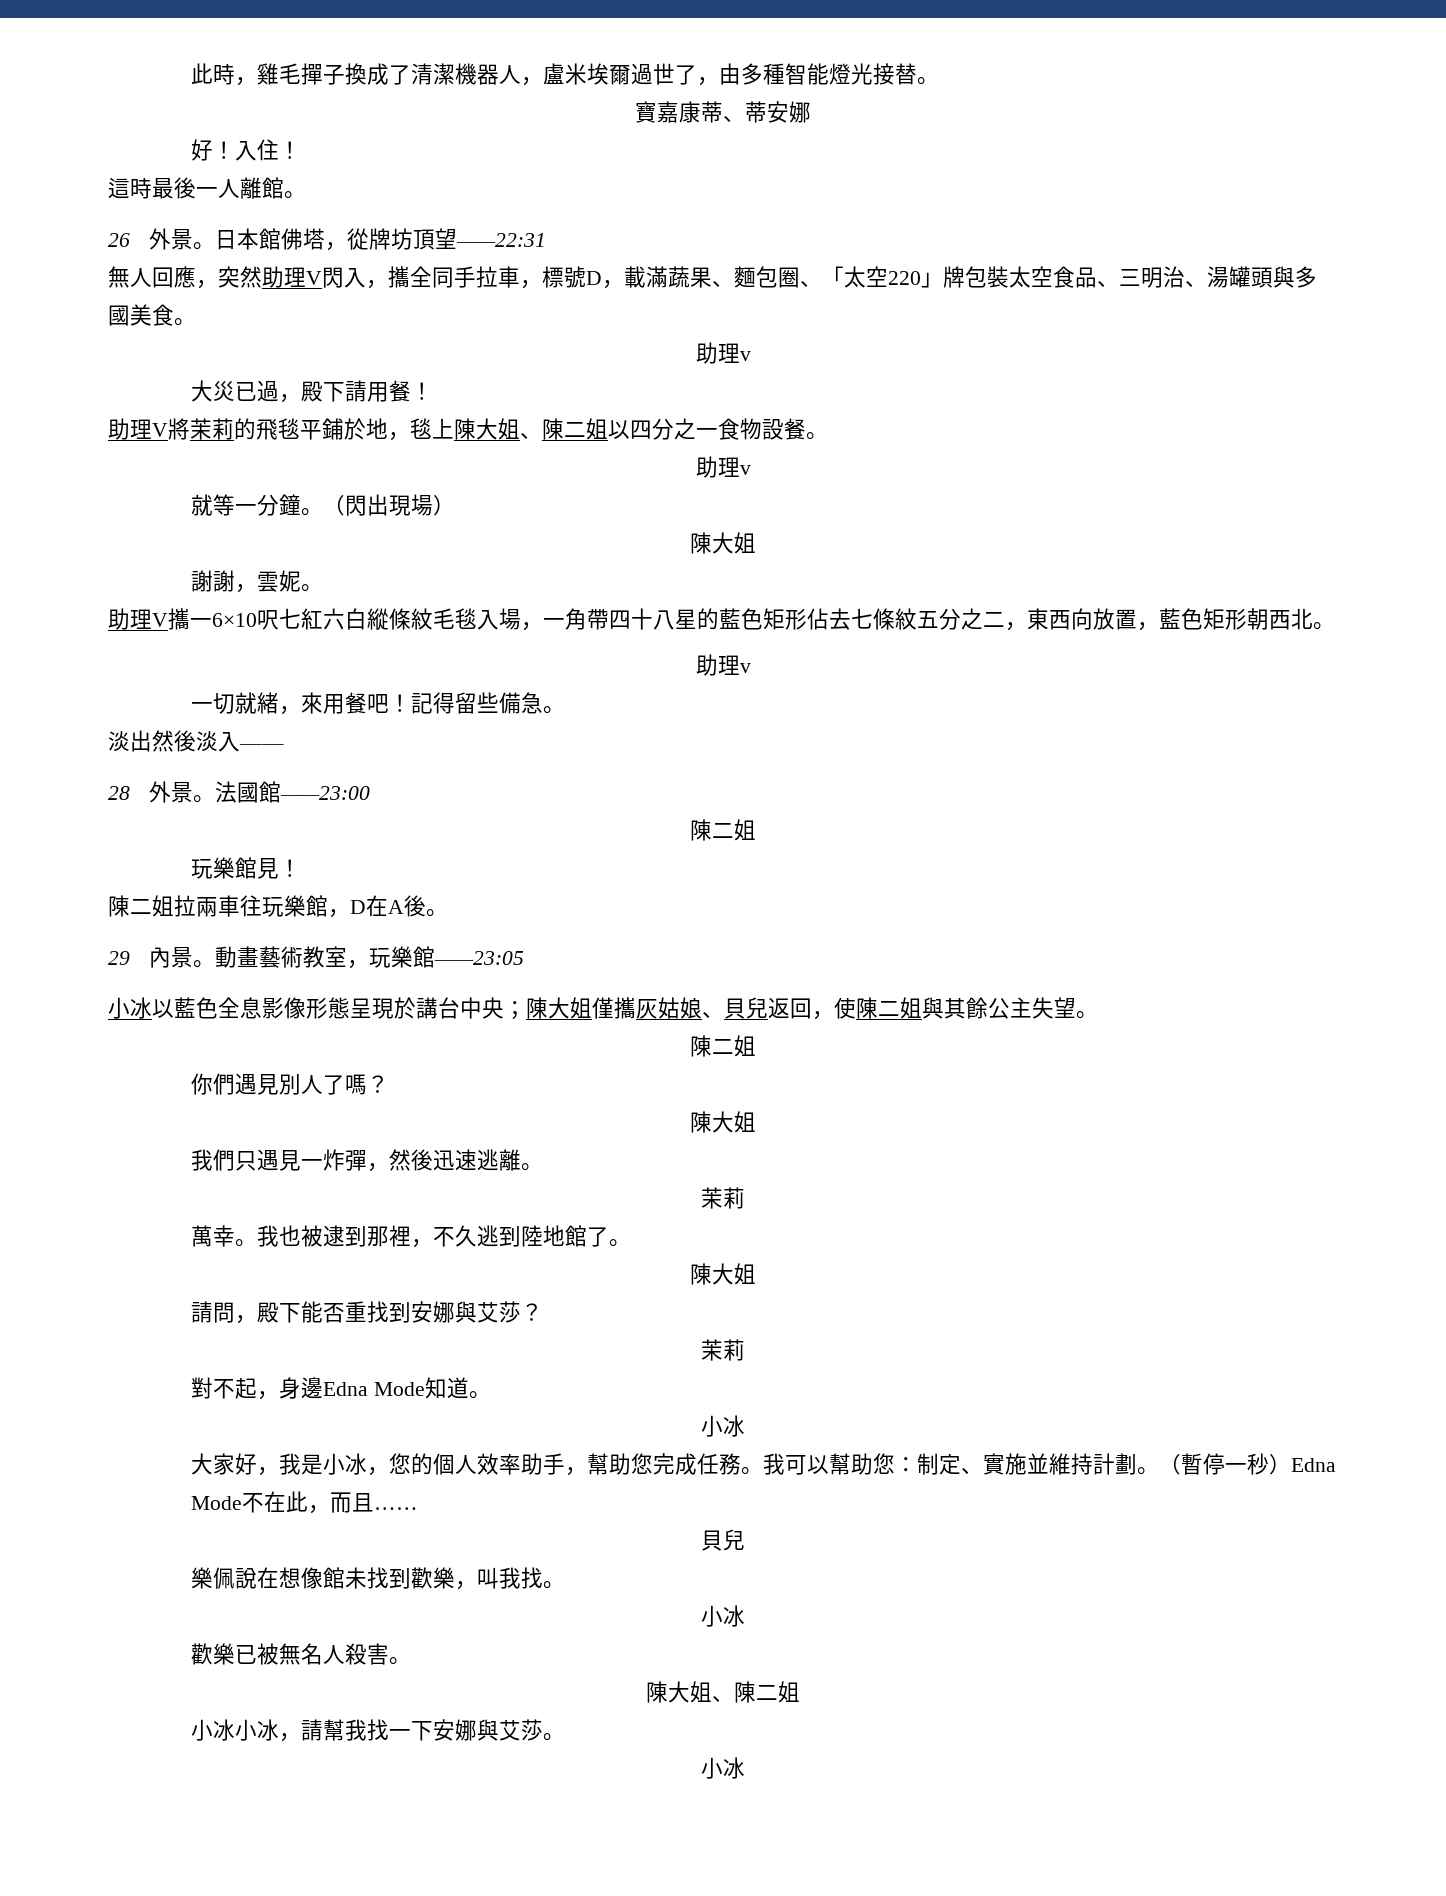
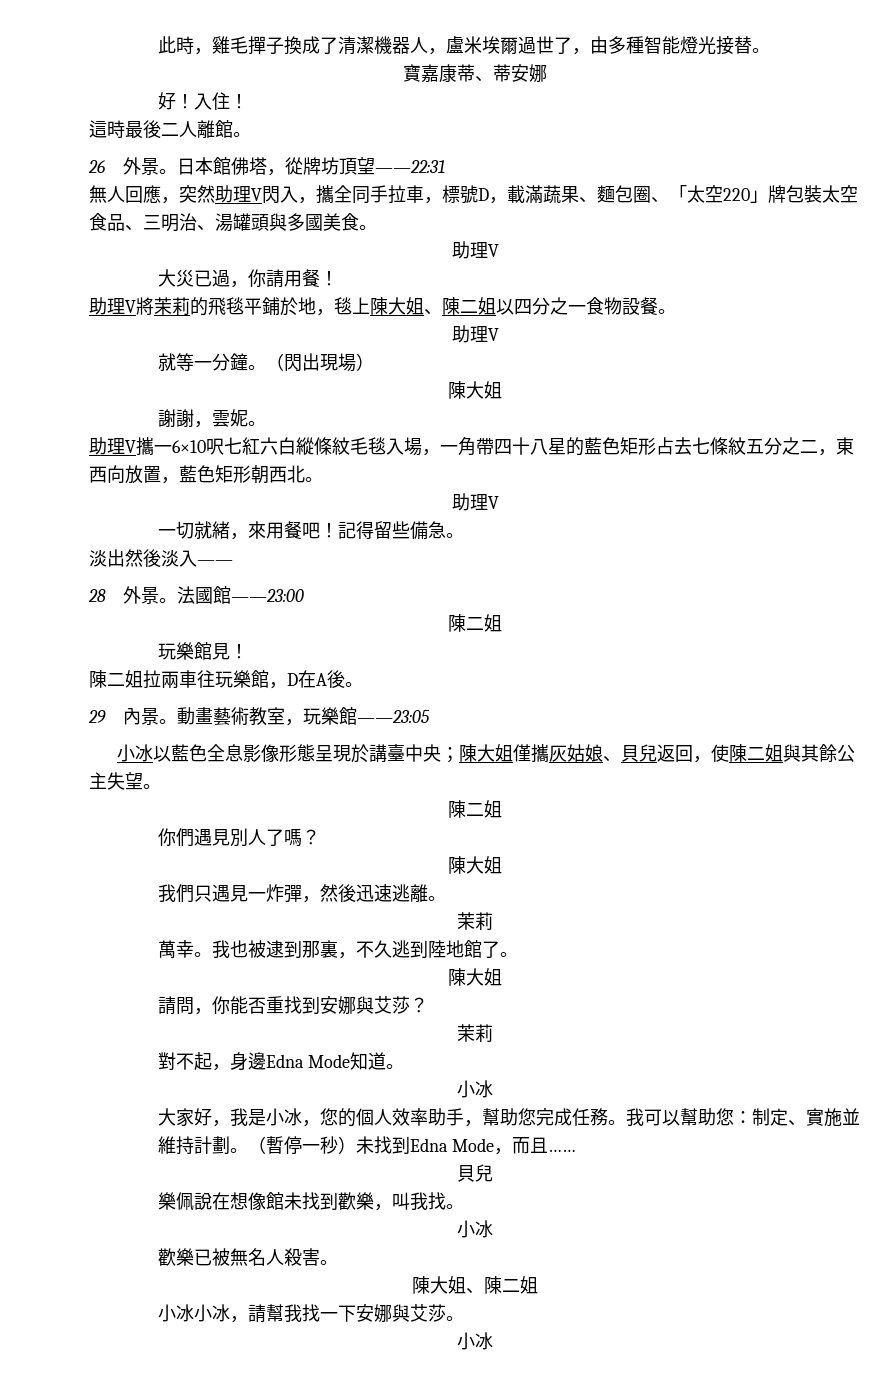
- 這時最後一人離館。
+ 這時最後二人離館。
  無人回應，突然助理V閃入，攜全同手拉車，標號D，載滿蔬果、麵包圈、「太空220」牌包裝太空食品、三明治、湯罐頭與多國美食。
- 助理v
+ 助理V
- 大災已過，殿下請用餐！
+ 大災已過，你請用餐！
  助理V將茉莉的飛毯平鋪於地，毯上陳大姐、陳二姐以四分之一食物設餐。
- 助理v
+ 助理V
- 助理V攜一6×10呎七紅六白縱條紋毛毯入場，一角帶四十八星的藍色矩形佔去七條紋五分之二，東西向放置，藍色矩形朝西北。
- 助理v
+ 助理V攜一6×10呎七紅六白縱條紋毛毯入場，一角帶四十八星的藍色矩形占去七條紋五分之二，東西向放置，藍色矩形朝西北。
+ 助理V
- 小冰以藍色全息影像形態呈現於講台中央；陳大姐僅攜灰姑娘、貝兒返回，使陳二姐與其餘公主失望。
+ 小冰以藍色全息影像形態呈現於講臺中央；陳大姐僅攜灰姑娘、貝兒返回，使陳二姐與其餘公主失望。
- 我也被逮到那裡，不久逃到陸地館了。
+ 我也被逮到那裏，不久逃到陸地館了。
- 請問，殿下能否重找到安娜與艾莎？
+ 請問，你能否重找到安娜與艾莎？
- （暫停一秒）Edna Mode不在此，而且……
+ （暫停一秒）未找到Edna Mode，而且……

